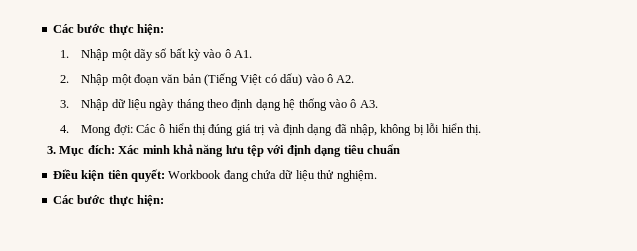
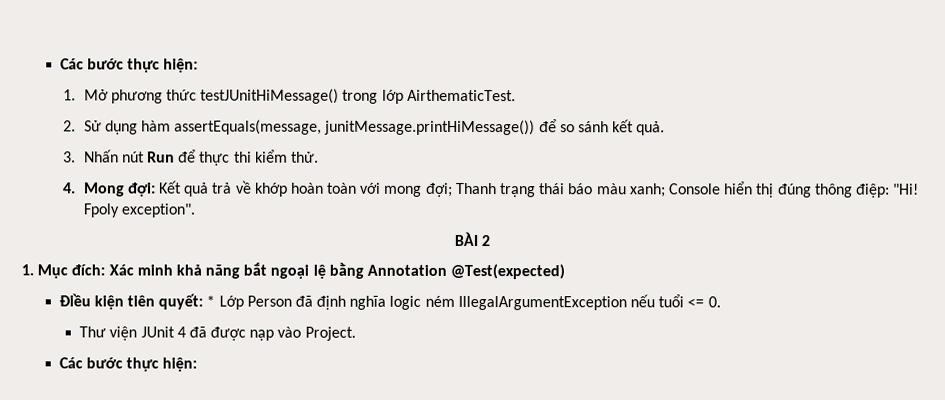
- 1. Nhập một dãy số bất kỳ vào ô A1.
- 2. Nhập một đoạn văn bản (Tiếng Việt có dấu) vào ô A2.
- 3. Nhập dữ liệu ngày tháng theo định dạng hệ thống vào ô A3.
- 4. Mong đợi: Các ô hiển thị đúng giá trị và định dạng đã nhập, không bị lỗi hiển thị.
- 3. Mục đích: Xác minh khả năng lưu tệp với định dạng tiêu chuẩn
- Điều kiện tiên quyết: Workbook đang chứa dữ liệu thử nghiệm.
+ 1. Mở phương thức testJUnitHiMessage() trong lớp AirthematicTest.
+ 2. Sử dụng hàm assertEquals(message, junitMessage.printHiMessage()) để so sánh kết quả.
+ 3. Nhấn nút Run để thực thi kiểm thử.
+ 4. Mong đợi: Kết quả trả về khớp hoàn toàn với mong đợi; Thanh trạng thái báo màu xanh; Console hiển thị đúng thông điệp: "Hi! Fpoly exception".
+ BÀI 2
+ 1. Mục đích: Xác minh khả năng bắt ngoại lệ bằng Annotation @Test(expected)
+ Điều kiện tiên quyết: * Lớp Person đã định nghĩa logic ném IllegalArgumentException nếu tuổi <= 0.
+ Thư viện JUnit 4 đã được nạp vào Project.

